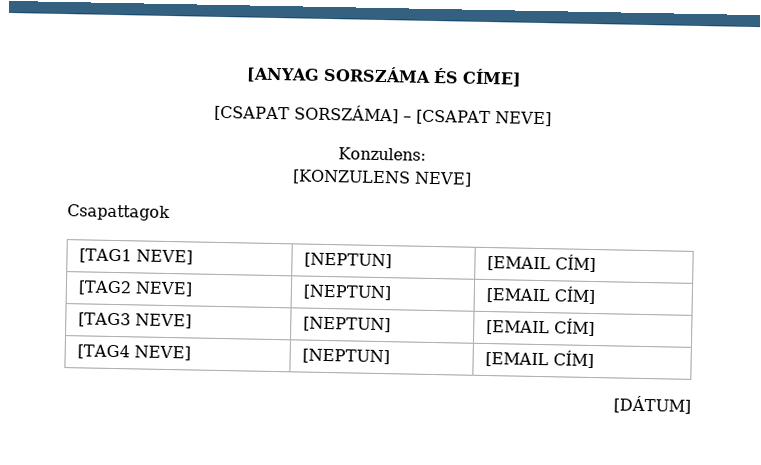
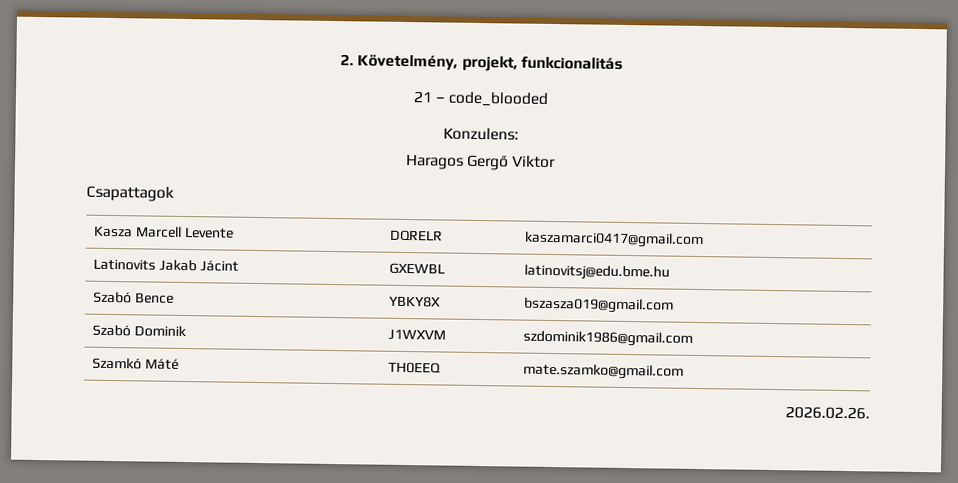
- [ANYAG SORSZÁMA ÉS CÍME]
- [CSAPAT SORSZÁMA] – [CSAPAT NEVE]
+ 2. Követelmény, projekt, funkcionalitás
+ 21 – code_blooded
  Konzulens:
- [KONZULENS NEVE]
+ Haragos Gergő Viktor
  Csapattagok
- [TAG1 NEVE] | [NEPTUN] | [EMAIL CÍM]
- [TAG2 NEVE] | [NEPTUN] | [EMAIL CÍM]
- [TAG3 NEVE] | [NEPTUN] | [EMAIL CÍM]
- [TAG4 NEVE] | [NEPTUN] | [EMAIL CÍM]
- [DÁTUM]
+ Kasza Marcell Levente | DQRELR | kaszamarci0417@gmail.com
+ Latinovits Jakab Jácint | GXEWBL | latinovitsj@edu.bme.hu
+ Szabó Bence | YBKY8X | bszasza019@gmail.com
+ Szabó Dominik | J1WXVM | szdominik1986@gmail.com
+ Szamkó Máté | TH0EEQ | mate.szamko@gmail.com
+ 2026.02.26.

